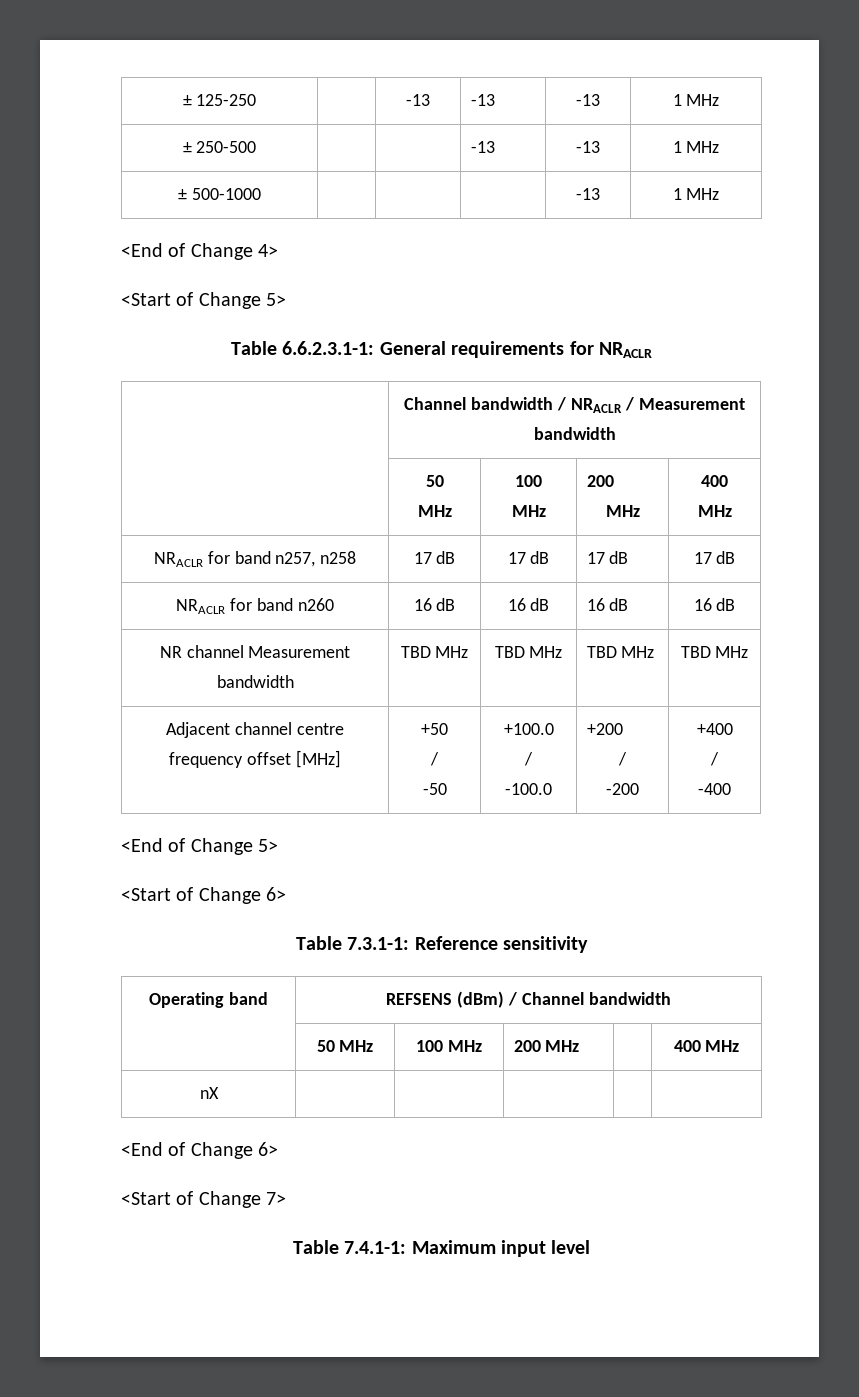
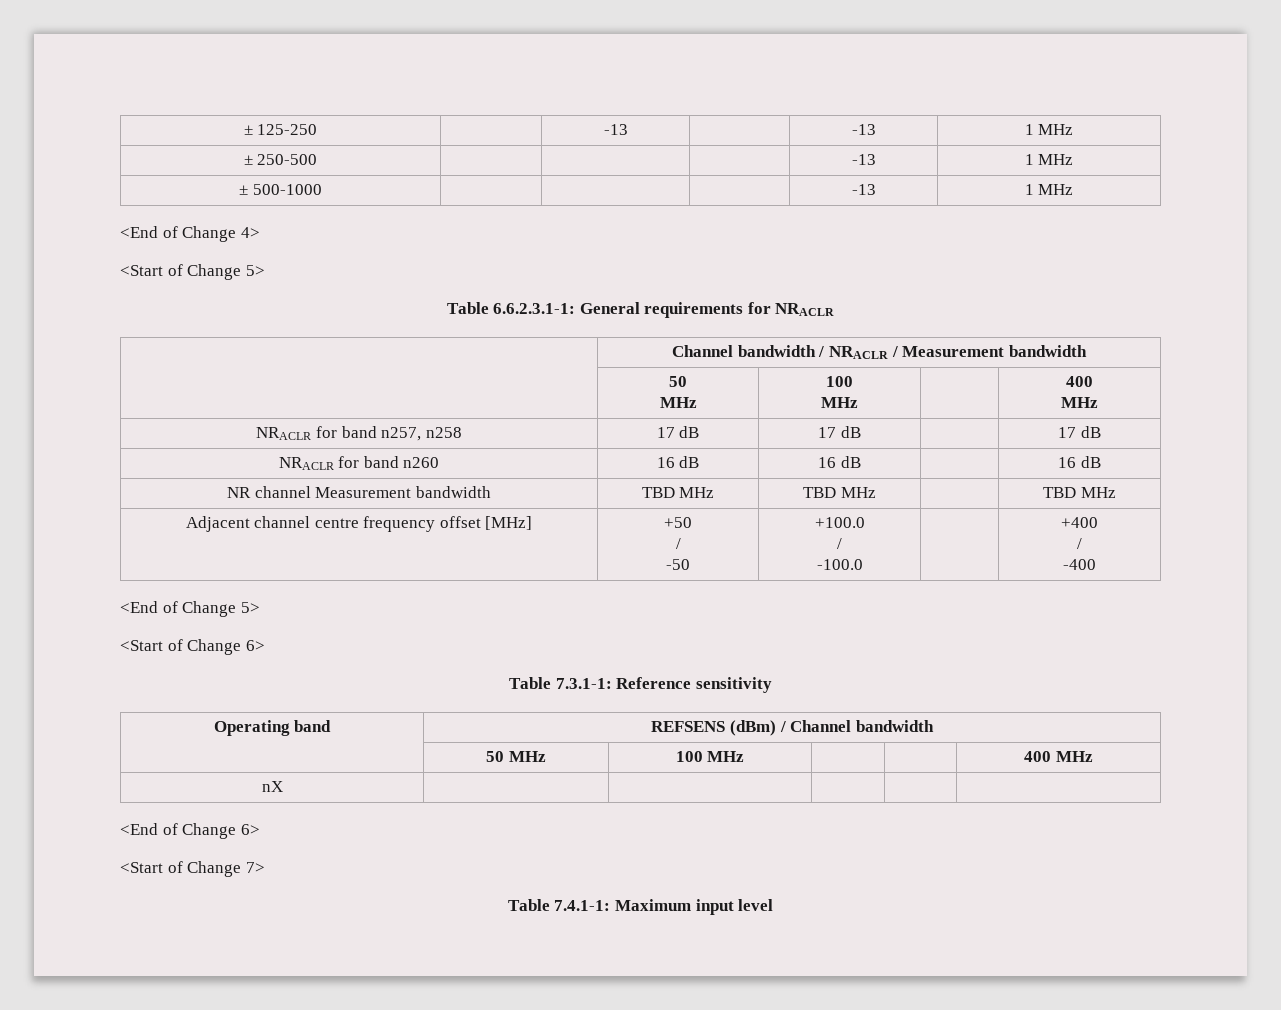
- ± 125-250 | | -13 | -13 | -13 | 1 MHz
+ ± 125-250 | | -13 | | -13 | 1 MHz
- ± 250-500 | | | -13 | -13 | 1 MHz
+ ± 250-500 | | | | -13 | 1 MHz
  | Channel bandwidth / NRACLR / Measurement bandwidth
  | 50
  MHz | 100
- MHz | 200
- MHz | 400
+ MHz | | 400
- NRACLR for band n257, n258 | 17 dB | 17 dB | 17 dB | 17 dB
+ NRACLR for band n257, n258 | 17 dB | 17 dB | | 17 dB
- NRACLR for band n260 | 16 dB | 16 dB | 16 dB | 16 dB
+ NRACLR for band n260 | 16 dB | 16 dB | | 16 dB
- NR channel Measurement bandwidth | TBD MHz | TBD MHz | TBD MHz | TBD MHz
+ NR channel Measurement bandwidth | TBD MHz | TBD MHz | | TBD MHz
  Adjacent channel centre frequency offset [MHz] | +50
  /
  -50 | +100.0
  /
- -100.0 | +200
- /
- -200 | +400
+ -100.0 | | +400
- | 50 MHz | 100 MHz | 200 MHz | | 400 MHz
+ | 50 MHz | 100 MHz | | | 400 MHz

